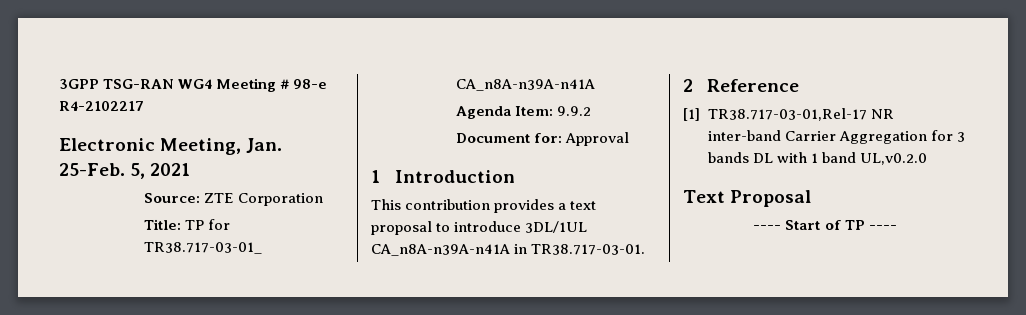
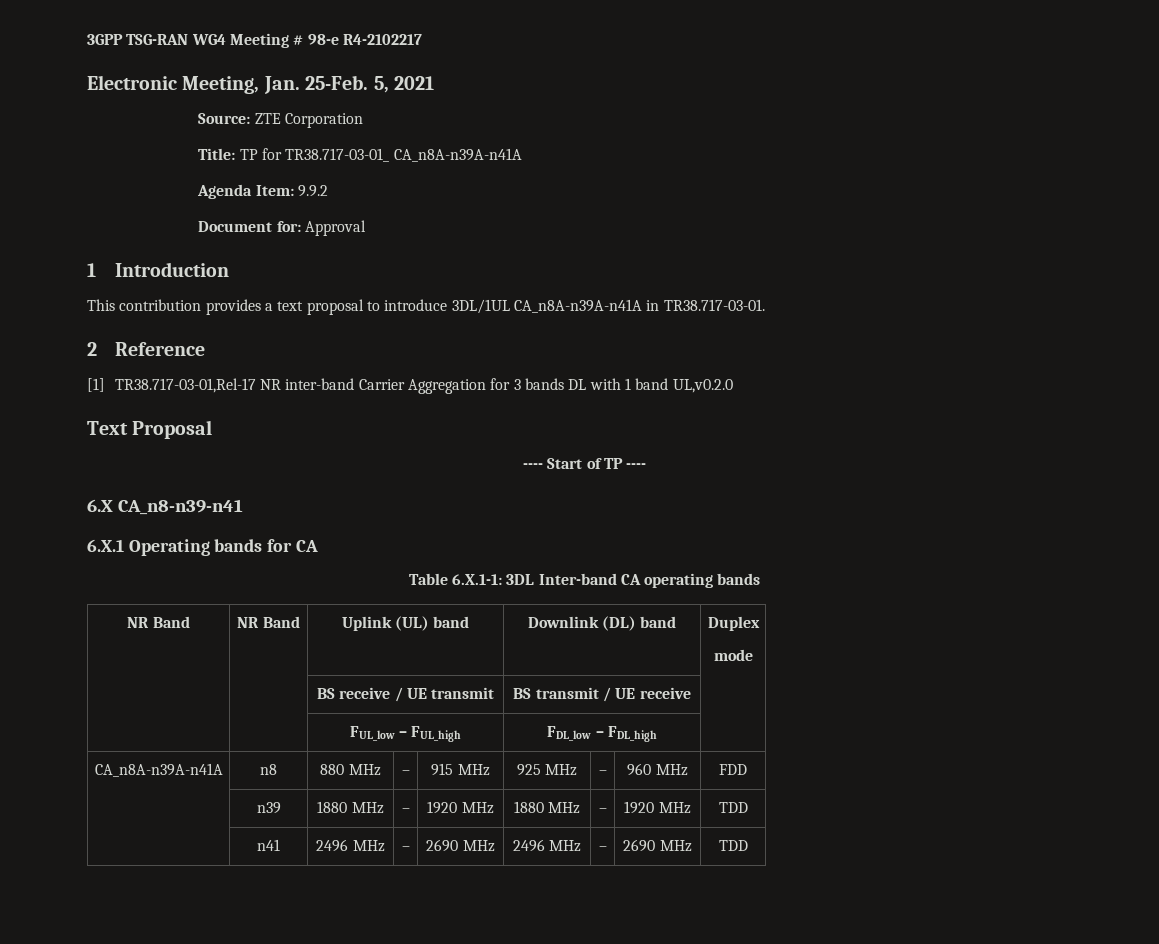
+ 6.X CA_n8-n39-n41
+ 6.X.1 Operating bands for CA
+ Table 6.X.1-1: 3DL Inter-band CA operating bands
+ NR Band | NR Band | Uplink (UL) band | Downlink (DL) band | Duplex
+ mode
+ | | BS receive / UE transmit | BS transmit / UE receive |
+ | | FUL_low – FUL_high | FDL_low – FDL_high |
+ CA_n8A-n39A-n41A | n8 | 880 MHz | – | 915 MHz | 925 MHz | – | 960 MHz | FDD
+ | n39 | 1880 MHz | – | 1920 MHz | 1880 MHz | – | 1920 MHz | TDD
+ | n41 | 2496 MHz | – | 2690 MHz | 2496 MHz | – | 2690 MHz | TDD

